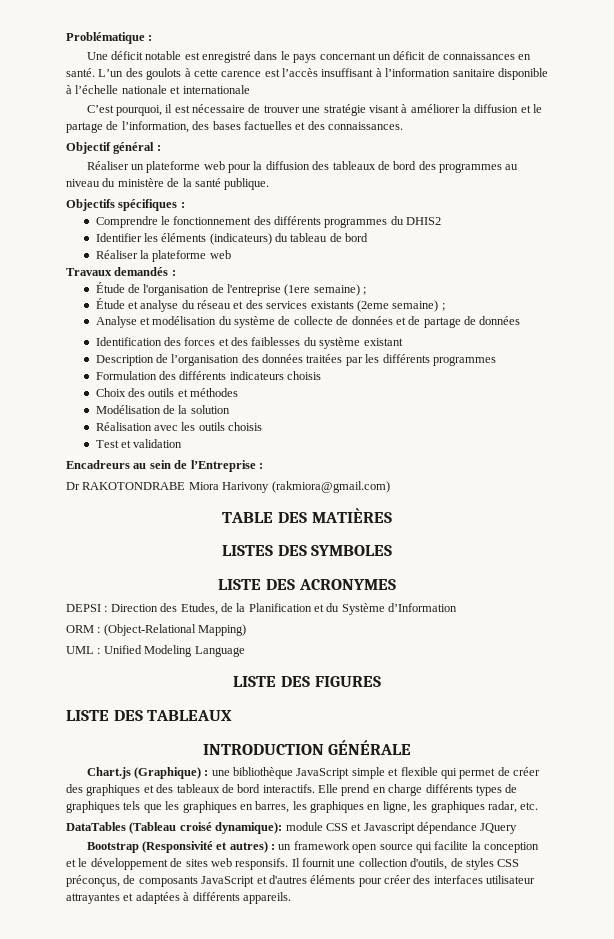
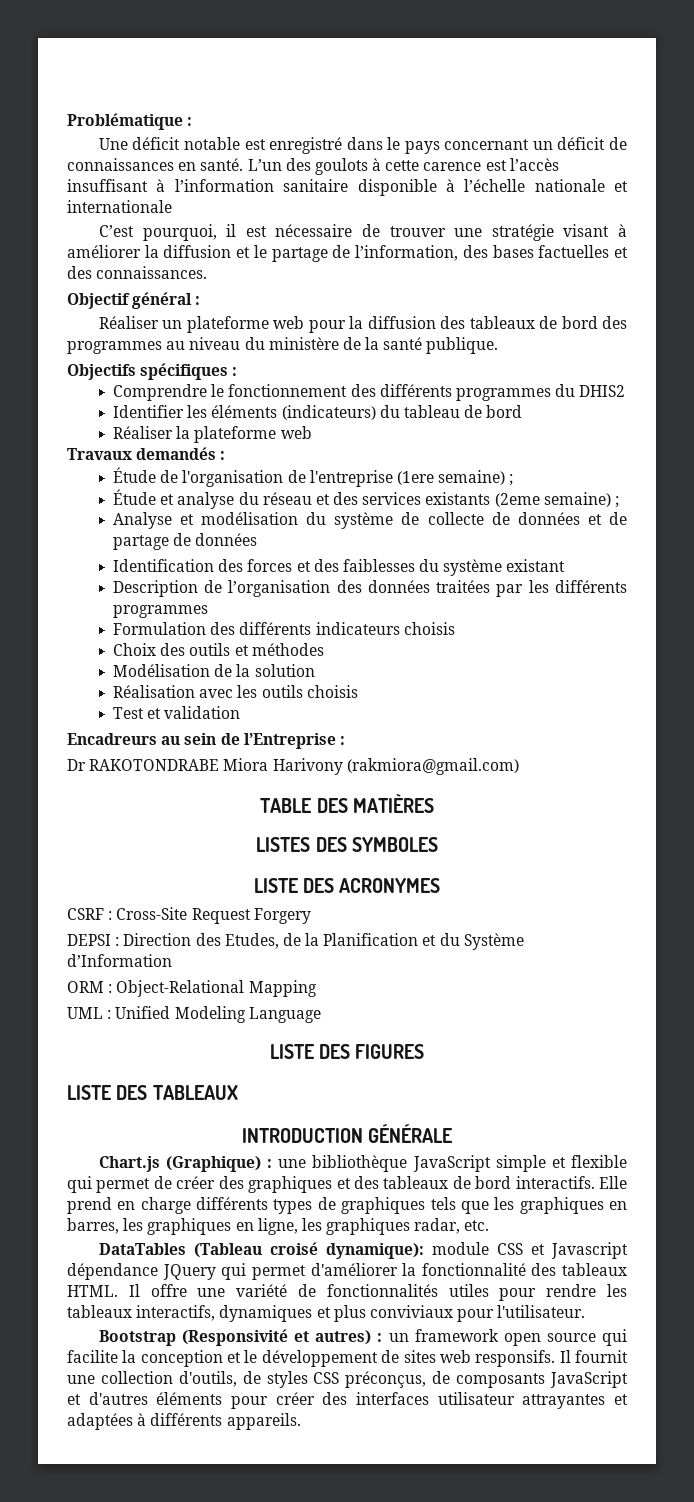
+ CSRF : Cross-Site Request Forgery
- ORM : (Object-Relational Mapping)
+ ORM : Object-Relational Mapping
- DataTables (Tableau croisé dynamique): module CSS et Javascript dépendance JQuery
+ DataTables (Tableau croisé dynamique): module CSS et Javascript dépendance JQuery qui permet d'améliorer la fonctionnalité des tableaux HTML. Il offre une variété de fonctionnalités utiles pour rendre les tableaux interactifs, dynamiques et plus conviviaux pour l'utilisateur.

